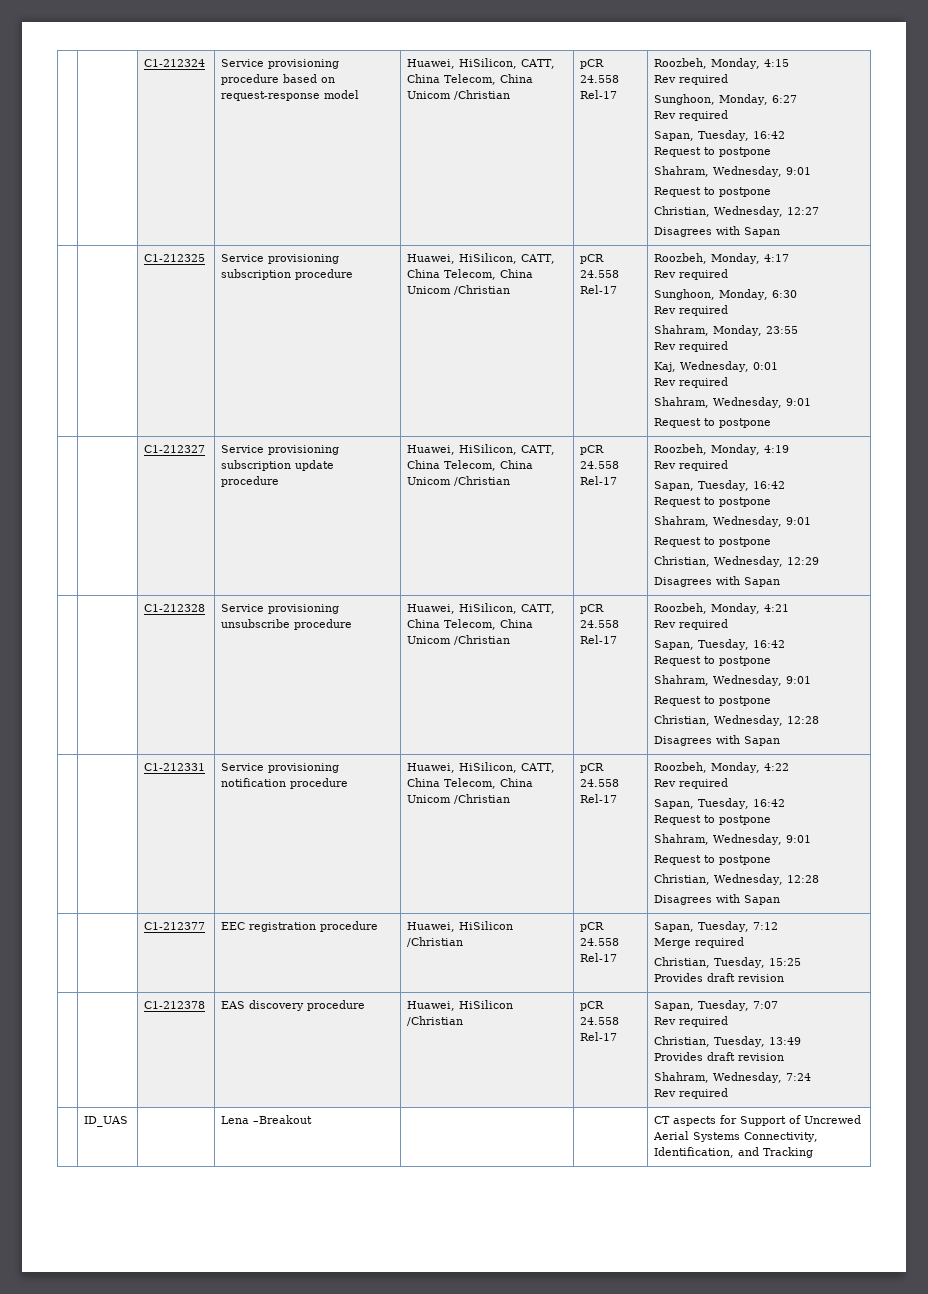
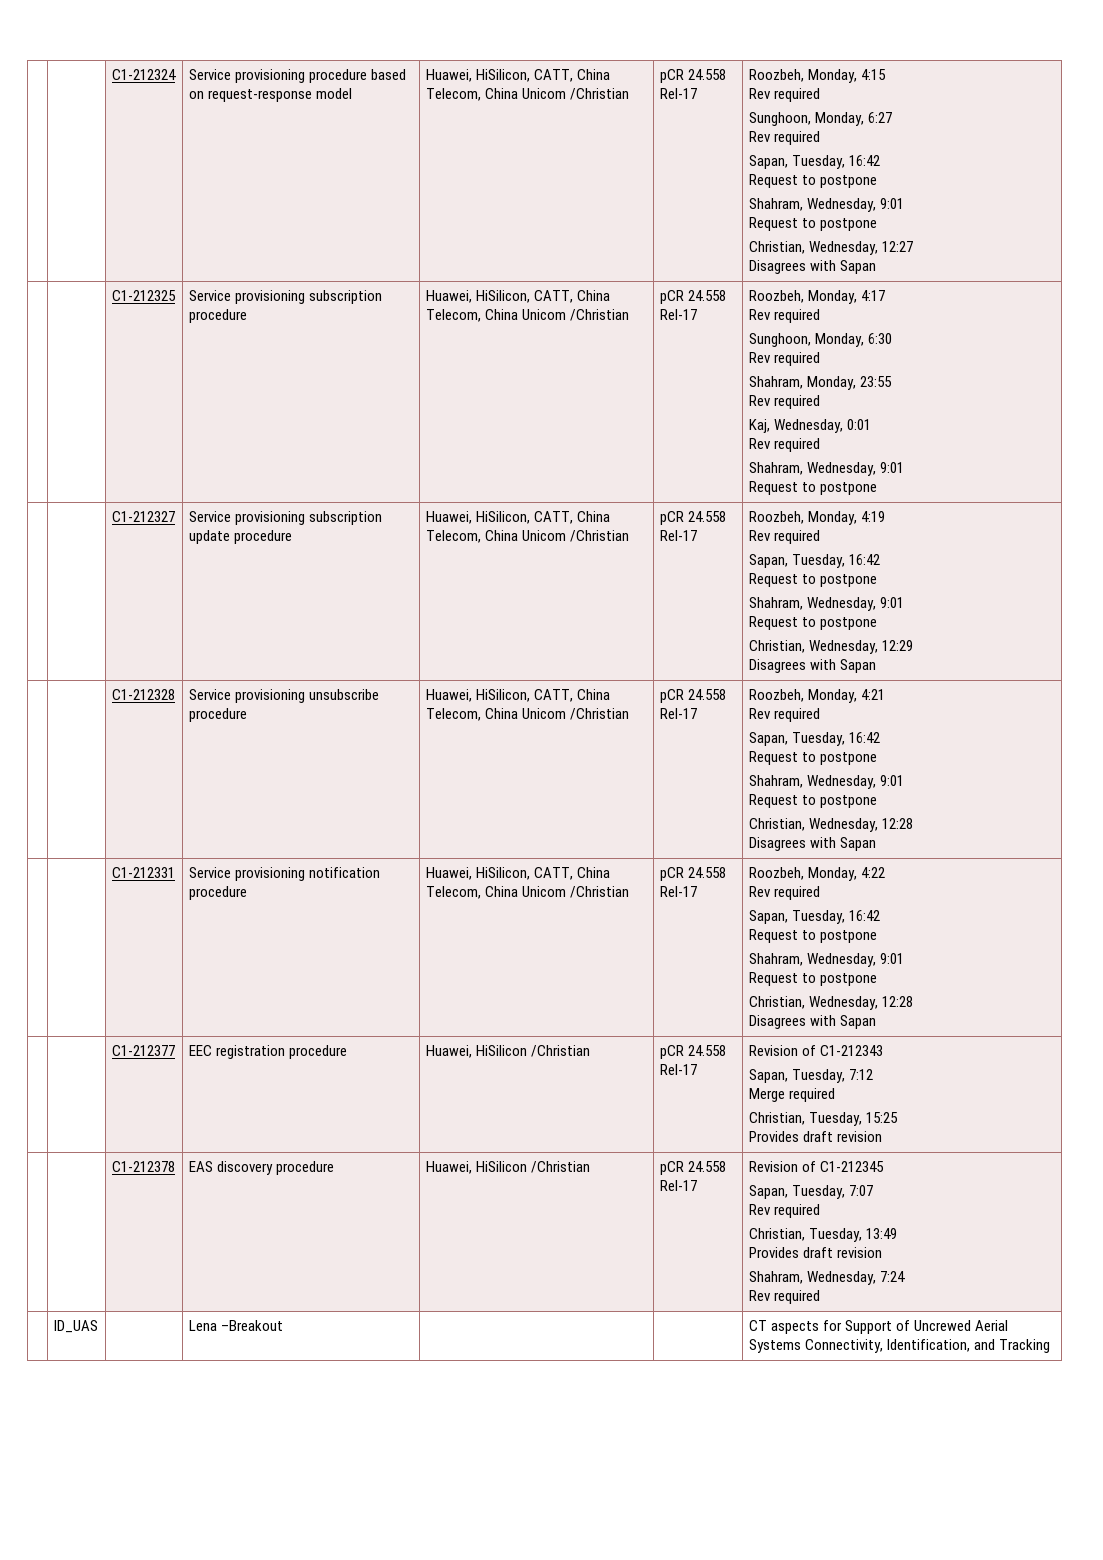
- | | C1-212377 | EEC registration procedure | Huawei, HiSilicon /Christian | pCR 24.558 Rel-17 | Sapan, Tuesday, 7:12
+ | | C1-212377 | EEC registration procedure | Huawei, HiSilicon /Christian | pCR 24.558 Rel-17 | Revision of C1-212343
+ Sapan, Tuesday, 7:12
- | | C1-212378 | EAS discovery procedure | Huawei, HiSilicon /Christian | pCR 24.558 Rel-17 | Sapan, Tuesday, 7:07
+ | | C1-212378 | EAS discovery procedure | Huawei, HiSilicon /Christian | pCR 24.558 Rel-17 | Revision of C1-212345
+ Sapan, Tuesday, 7:07

